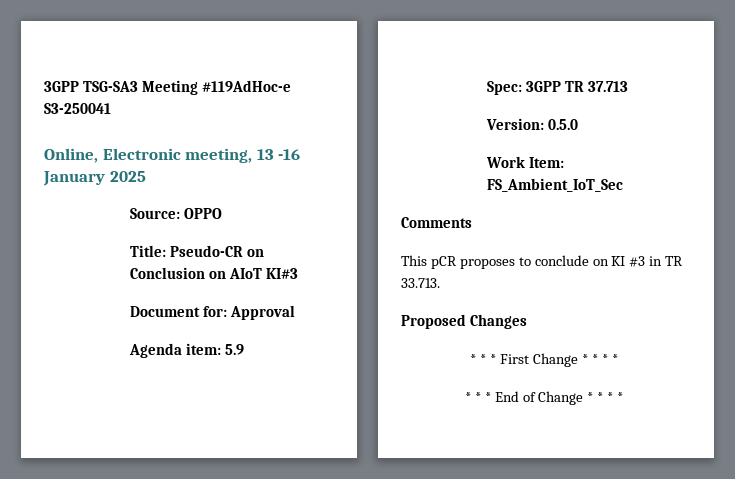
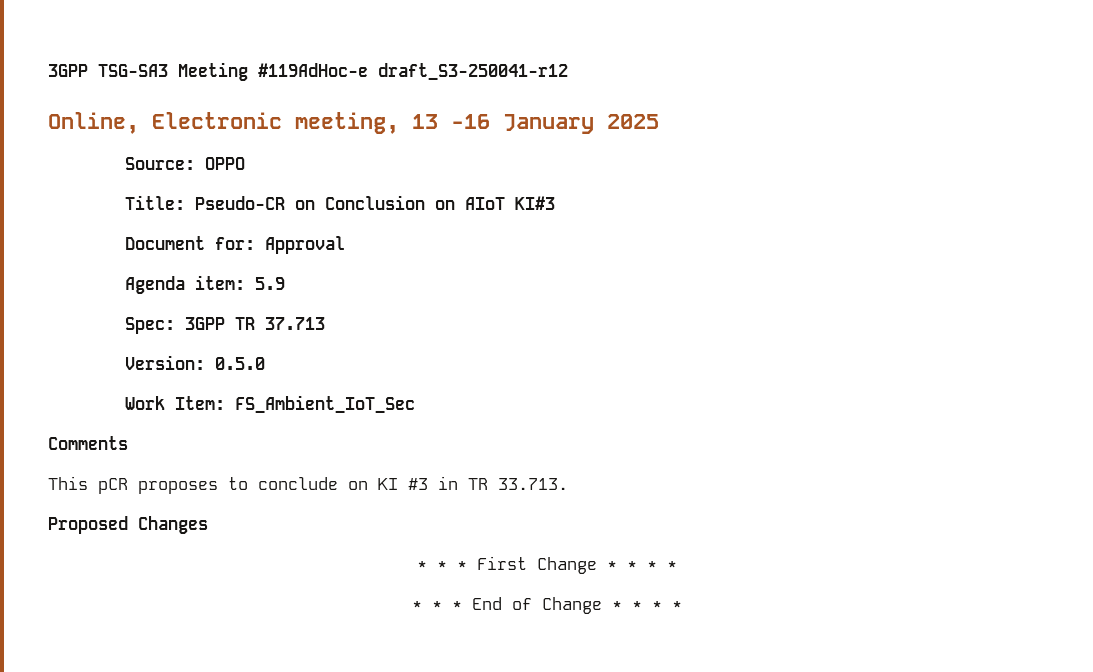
- 3GPP TSG-SA3 Meeting #119AdHoc-e S3-250041
+ 3GPP TSG-SA3 Meeting #119AdHoc-e draft_S3-250041-r12

